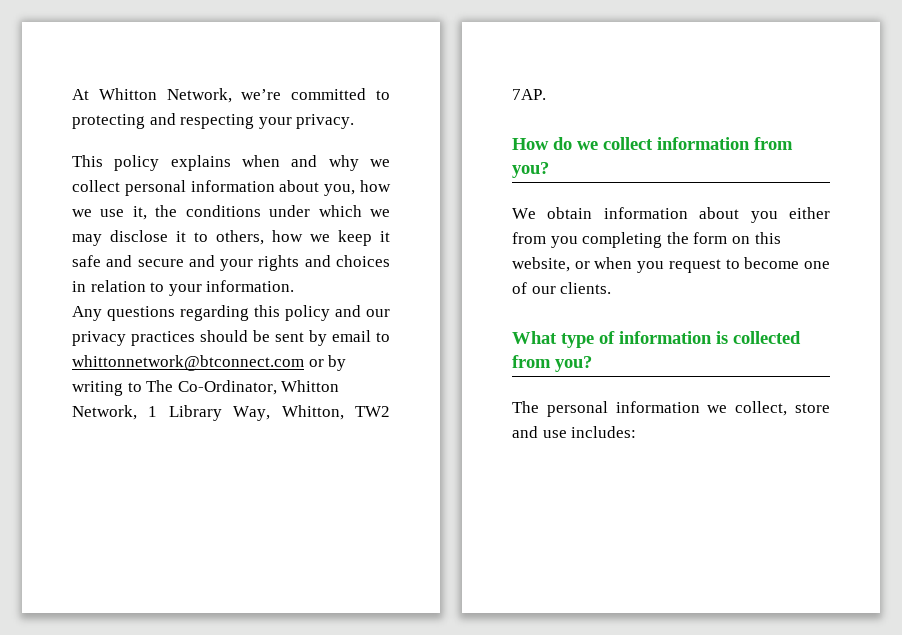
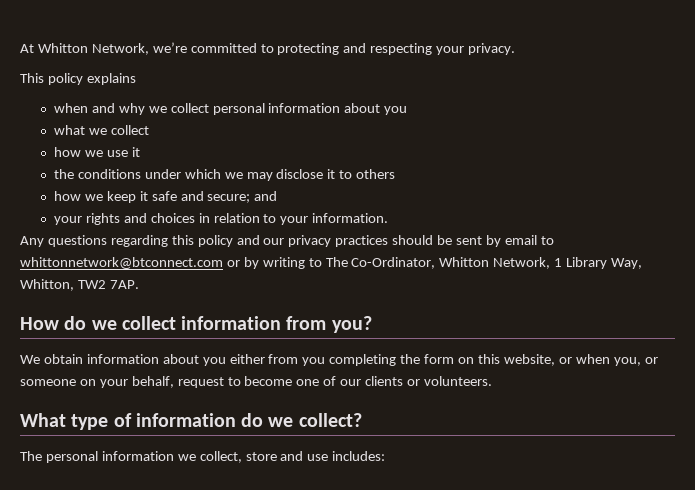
- This policy explains when and why we collect personal information about you, how we use it, the conditions under which we may disclose it to others, how we keep it safe and secure and your rights and choices in relation to your information.
+ This policy explains
+ when and why we collect personal information about you
+ what we collect
+ how we use it
+ the conditions under which we may disclose it to others
+ how we keep it safe and secure; and
+ your rights and choices in relation to your information.
- We obtain information about you either from you completing the form on this website, or when you request to become one of our clients.
+ We obtain information about you either from you completing the form on this website, or when you, or someone on your behalf, request to become one of our clients or volunteers.
- What type of information is collected from you?
+ What type of information do we collect?

